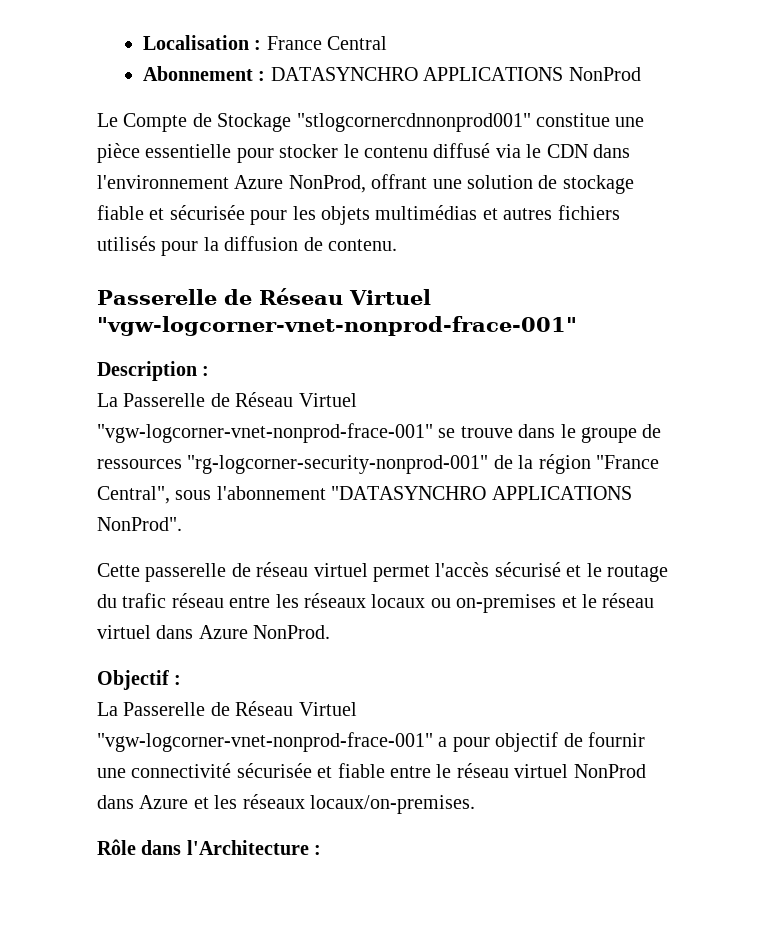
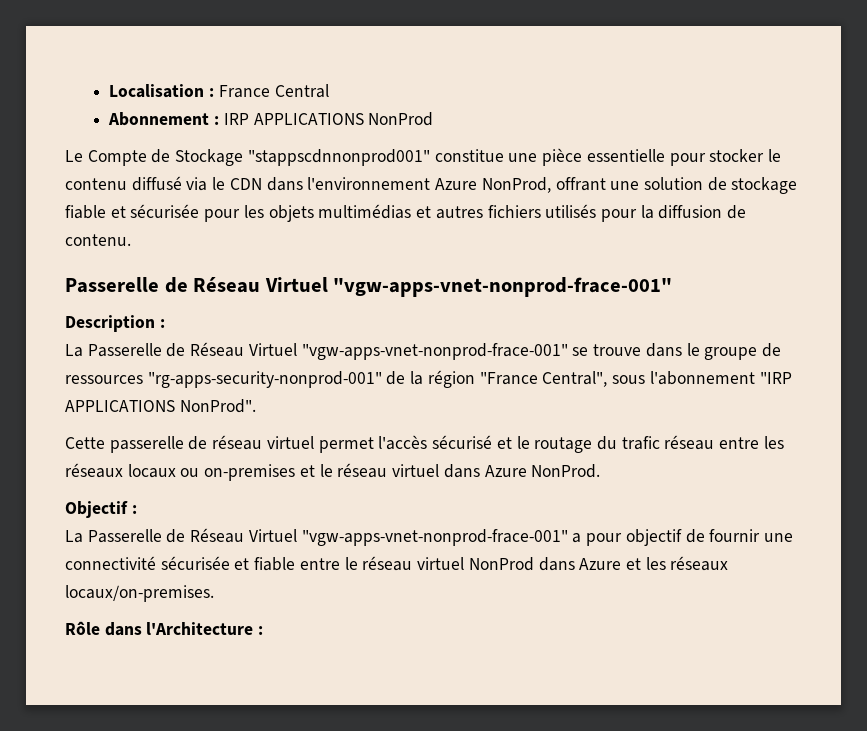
- Abonnement : DATASYNCHRO APPLICATIONS NonProd
+ Abonnement : IRP APPLICATIONS NonProd
- Le Compte de Stockage "stlogcornercdnnonprod001" constitue une pièce essentielle pour stocker le contenu diffusé via le CDN dans l'environnement Azure NonProd, offrant une solution de stockage fiable et sécurisée pour les objets multimédias et autres fichiers utilisés pour la diffusion de contenu.
- Passerelle de Réseau Virtuel "vgw-logcorner-vnet-nonprod-frace-001"
+ Le Compte de Stockage "stappscdnnonprod001" constitue une pièce essentielle pour stocker le contenu diffusé via le CDN dans l'environnement Azure NonProd, offrant une solution de stockage fiable et sécurisée pour les objets multimédias et autres fichiers utilisés pour la diffusion de contenu.
+ Passerelle de Réseau Virtuel "vgw-apps-vnet-nonprod-frace-001"
- La Passerelle de Réseau Virtuel "vgw-logcorner-vnet-nonprod-frace-001" se trouve dans le groupe de ressources "rg-logcorner-security-nonprod-001" de la région "France Central", sous l'abonnement "DATASYNCHRO APPLICATIONS NonProd".
+ La Passerelle de Réseau Virtuel "vgw-apps-vnet-nonprod-frace-001" se trouve dans le groupe de ressources "rg-apps-security-nonprod-001" de la région "France Central", sous l'abonnement "IRP APPLICATIONS NonProd".
- La Passerelle de Réseau Virtuel "vgw-logcorner-vnet-nonprod-frace-001" a pour objectif de fournir une connectivité sécurisée et fiable entre le réseau virtuel NonProd dans Azure et les réseaux locaux/on-premises.
+ La Passerelle de Réseau Virtuel "vgw-apps-vnet-nonprod-frace-001" a pour objectif de fournir une connectivité sécurisée et fiable entre le réseau virtuel NonProd dans Azure et les réseaux locaux/on-premises.

